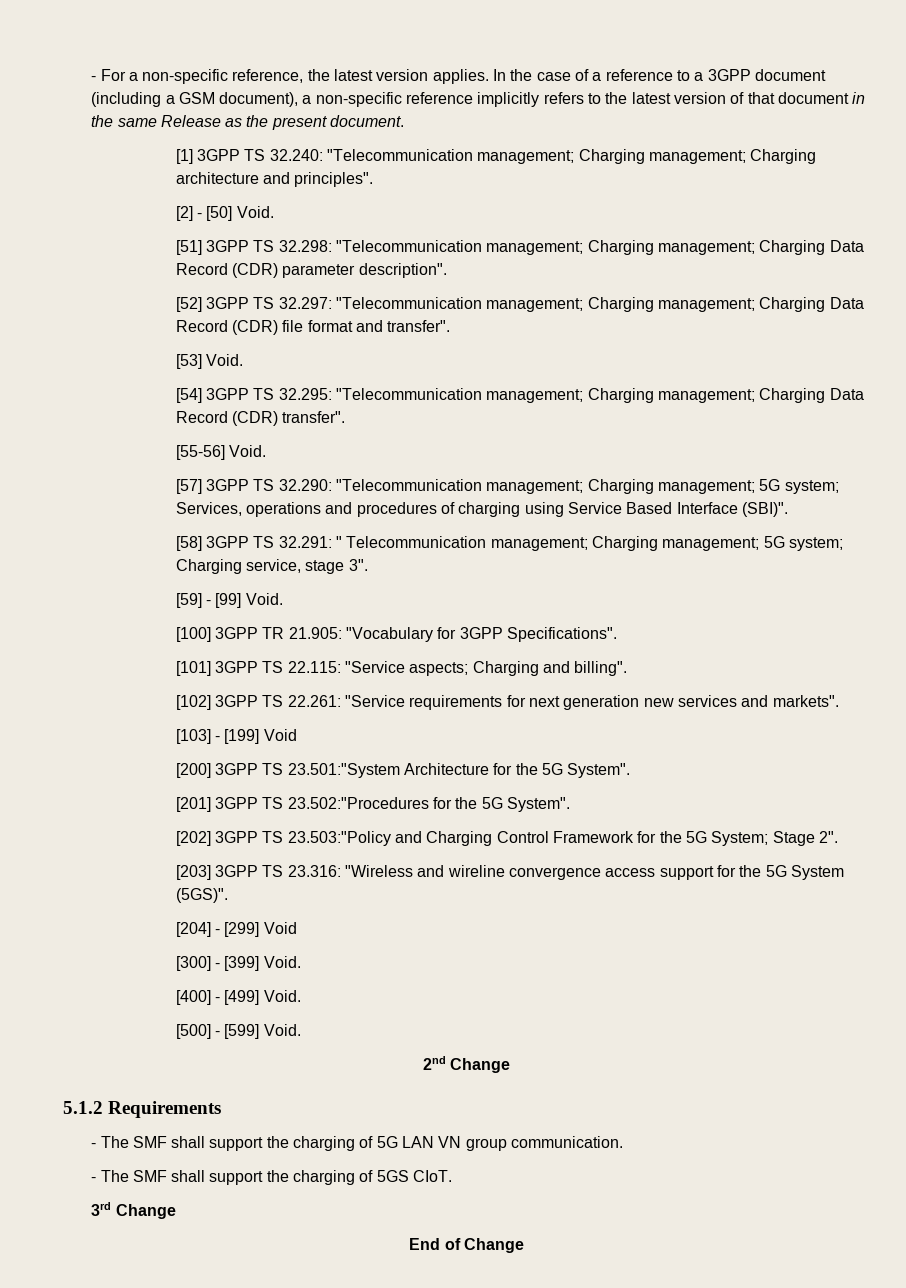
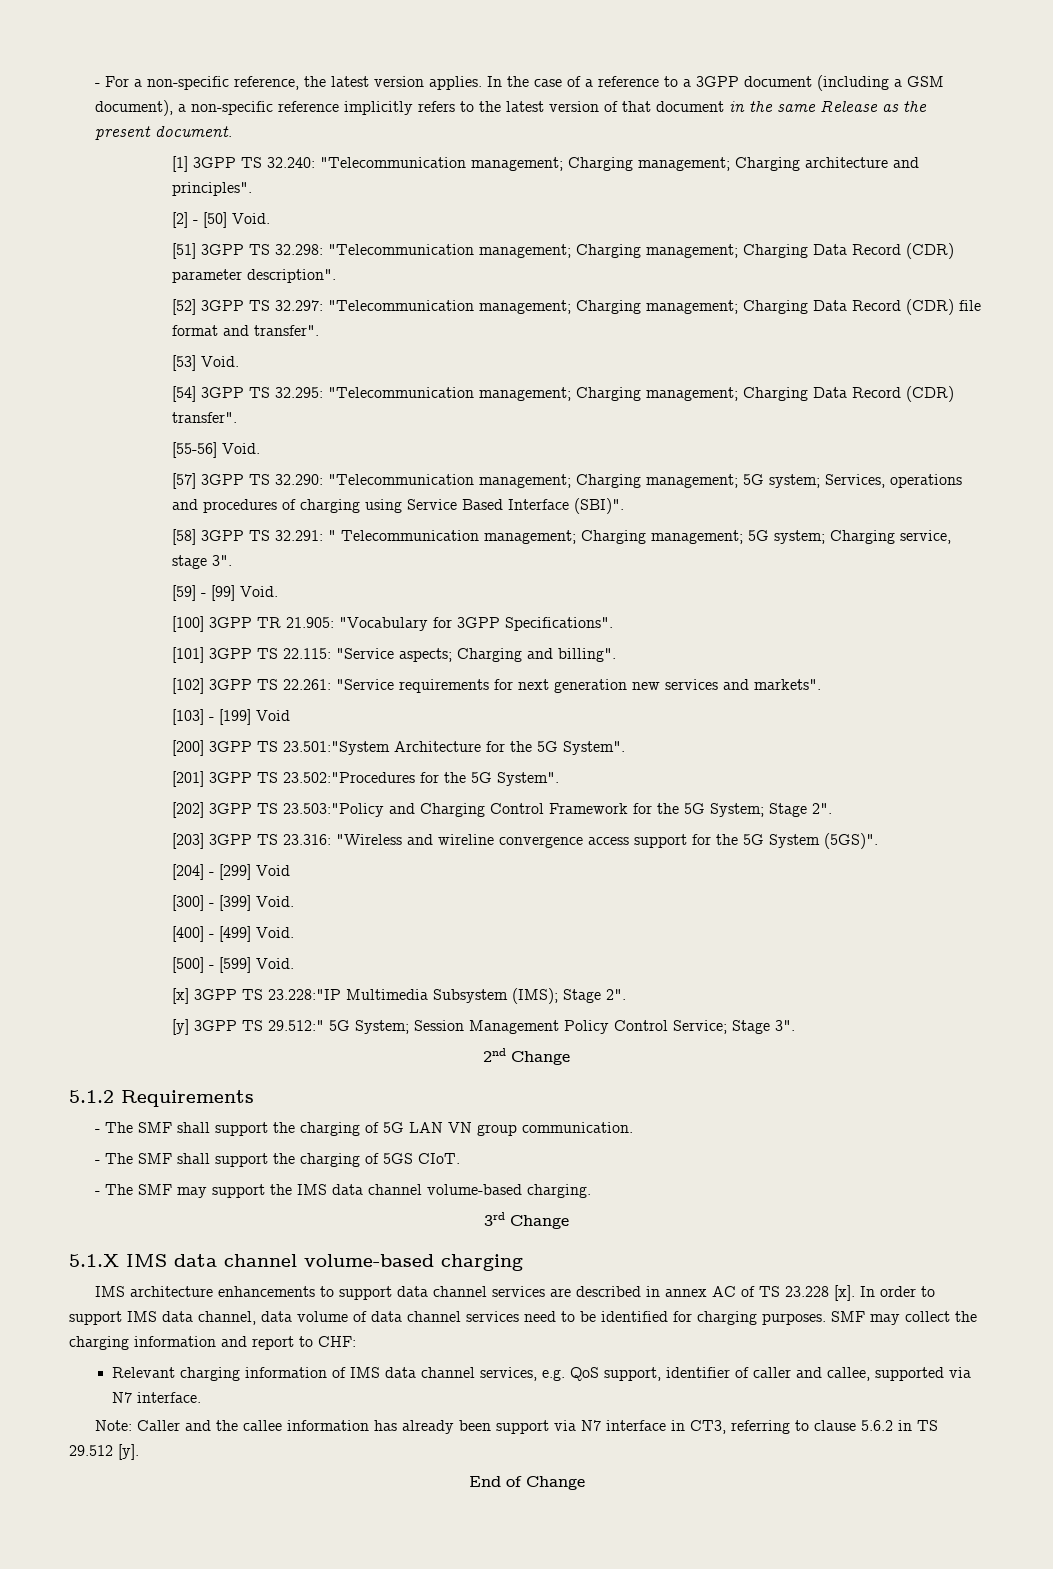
+ [x] 3GPP TS 23.228:"IP Multimedia Subsystem (IMS); Stage 2".
+ [y] 3GPP TS 29.512:" 5G System; Session Management Policy Control Service; Stage 3".
+ - The SMF may support the IMS data channel volume-based charging.
  3rd Change
+ 5.1.X IMS data channel volume-based charging
+ IMS architecture enhancements to support data channel services are described in annex AC of TS 23.228 [x]. In order to support IMS data channel, data volume of data channel services need to be identified for charging purposes. SMF may collect the charging information and report to CHF:
+ Relevant charging information of IMS data channel services, e.g. QoS support, identifier of caller and callee, supported via N7 interface.
+ Note: Caller and the callee information has already been support via N7 interface in CT3, referring to clause 5.6.2 in TS 29.512 [y].

